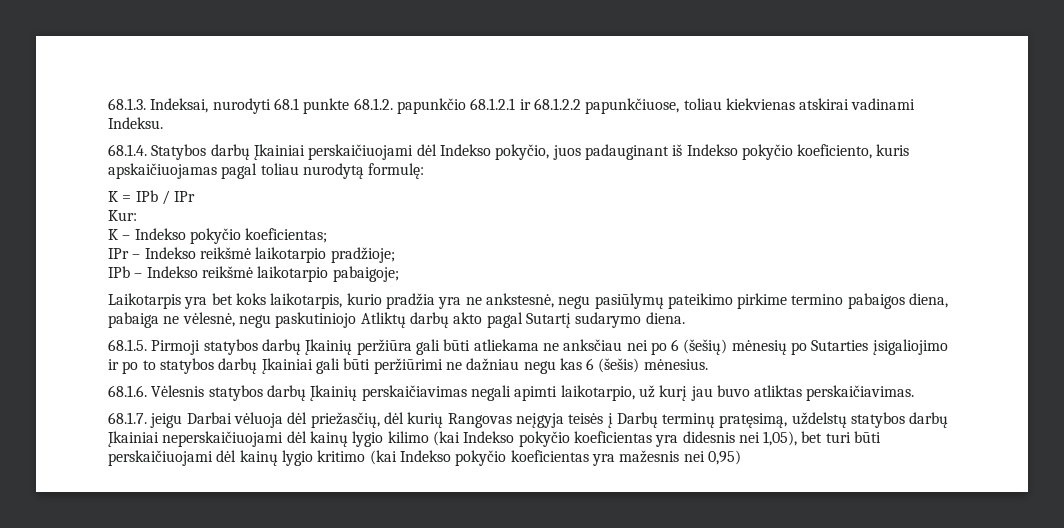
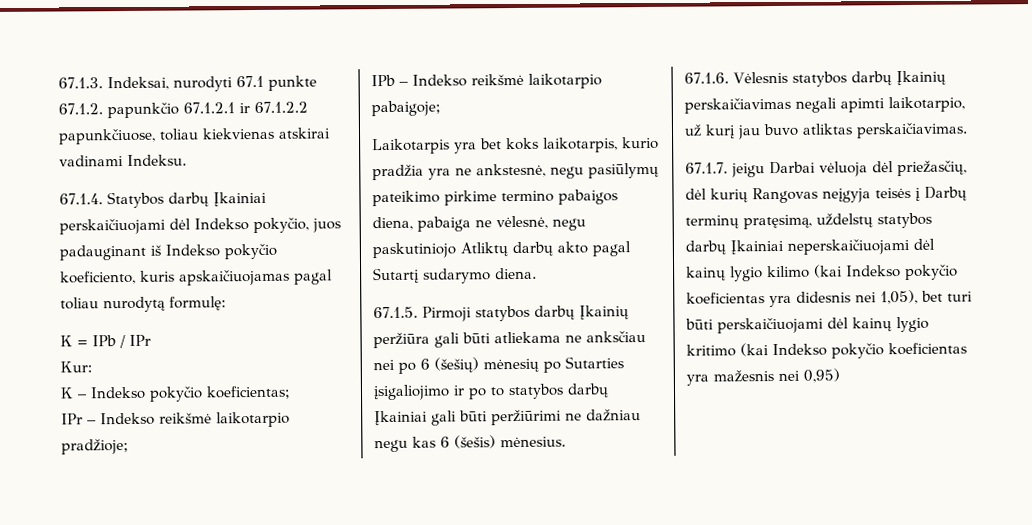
- 68.1.3. Indeksai, nurodyti 68.1 punkte 68.1.2. papunkčio 68.1.2.1 ir 68.1.2.2 papunkčiuose, toliau kiekvienas atskirai vadinami Indeksu.
+ 67.1.3. Indeksai, nurodyti 67.1 punkte 67.1.2. papunkčio 67.1.2.1 ir 67.1.2.2 papunkčiuose, toliau kiekvienas atskirai vadinami Indeksu.
- 68.1.4. Statybos darbų Įkainiai perskaičiuojami dėl Indekso pokyčio, juos padauginant iš Indekso pokyčio koeficiento, kuris apskaičiuojamas pagal toliau nurodytą formulę:
+ 67.1.4. Statybos darbų Įkainiai perskaičiuojami dėl Indekso pokyčio, juos padauginant iš Indekso pokyčio koeficiento, kuris apskaičiuojamas pagal toliau nurodytą formulę:
- 68.1.5. Pirmoji statybos darbų Įkainių peržiūra gali būti atliekama ne anksčiau nei po 6 (šešių) mėnesių po Sutarties įsigaliojimo ir po to statybos darbų Įkainiai gali būti peržiūrimi ne dažniau negu kas 6 (šešis) mėnesius.
+ 67.1.5. Pirmoji statybos darbų Įkainių peržiūra gali būti atliekama ne anksčiau nei po 6 (šešių) mėnesių po Sutarties įsigaliojimo ir po to statybos darbų Įkainiai gali būti peržiūrimi ne dažniau negu kas 6 (šešis) mėnesius.
- 68.1.6. Vėlesnis statybos darbų Įkainių perskaičiavimas negali apimti laikotarpio, už kurį jau buvo atliktas perskaičiavimas.
+ 67.1.6. Vėlesnis statybos darbų Įkainių perskaičiavimas negali apimti laikotarpio, už kurį jau buvo atliktas perskaičiavimas.
- 68.1.7. jeigu Darbai vėluoja dėl priežasčių, dėl kurių Rangovas neįgyja teisės į Darbų terminų pratęsimą, uždelstų statybos darbų Įkainiai neperskaičiuojami dėl kainų lygio kilimo (kai Indekso pokyčio koeficientas yra didesnis nei 1,05), bet turi būti perskaičiuojami dėl kainų lygio kritimo (kai Indekso pokyčio koeficientas yra mažesnis nei 0,95)
+ 67.1.7. jeigu Darbai vėluoja dėl priežasčių, dėl kurių Rangovas neįgyja teisės į Darbų terminų pratęsimą, uždelstų statybos darbų Įkainiai neperskaičiuojami dėl kainų lygio kilimo (kai Indekso pokyčio koeficientas yra didesnis nei 1,05), bet turi būti perskaičiuojami dėl kainų lygio kritimo (kai Indekso pokyčio koeficientas yra mažesnis nei 0,95)

